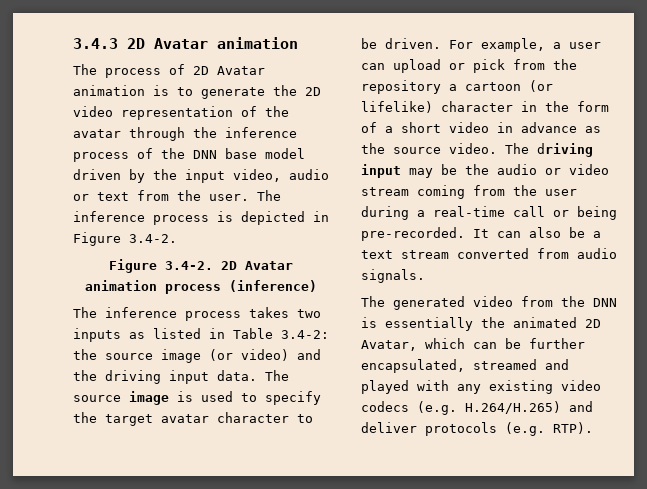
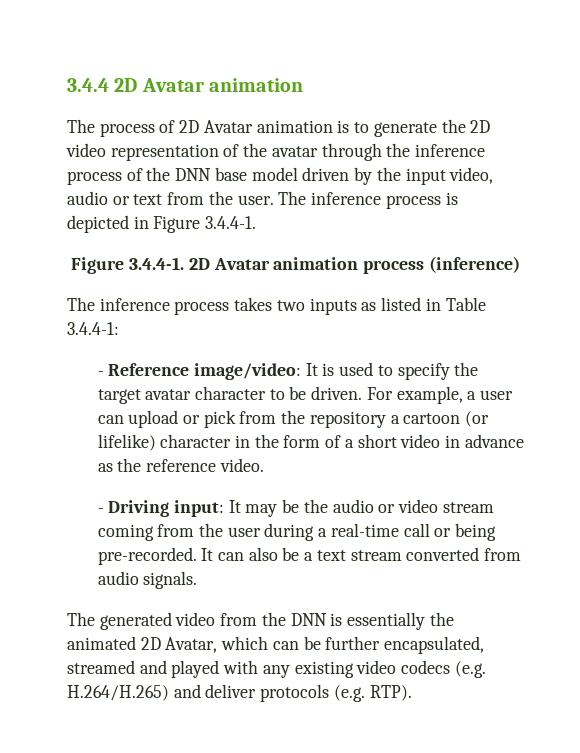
- 3.4.3 2D Avatar animation
+ 3.4.4 2D Avatar animation
- The inference process is depicted in Figure 3.4-2.
- Figure 3.4-2. 2D Avatar animation process (inference)
+ The inference process is depicted in Figure 3.4.4-1.
+ Figure 3.4.4-1. 2D Avatar animation process (inference)
- The inference process takes two inputs as listed in Table 3.4-2: the source image (or video) and the driving input data. The source image is used to specify the target avatar character to be driven.
+ The inference process takes two inputs as listed in Table 3.4.4-1:
+ - Reference image/video: It is used to specify the target avatar character to be driven.
- For example, a user can upload or pick from the repository a cartoon (or lifelike) character in the form of a short video in advance as the source video. The driving input may be the audio or video stream coming from the user during a real-time call or being pre-recorded.
+ For example, a user can upload or pick from the repository a cartoon (or lifelike) character in the form of a short video in advance as the reference video.
+ - Driving input: It may be the audio or video stream coming from the user during a real-time call or being pre-recorded.

